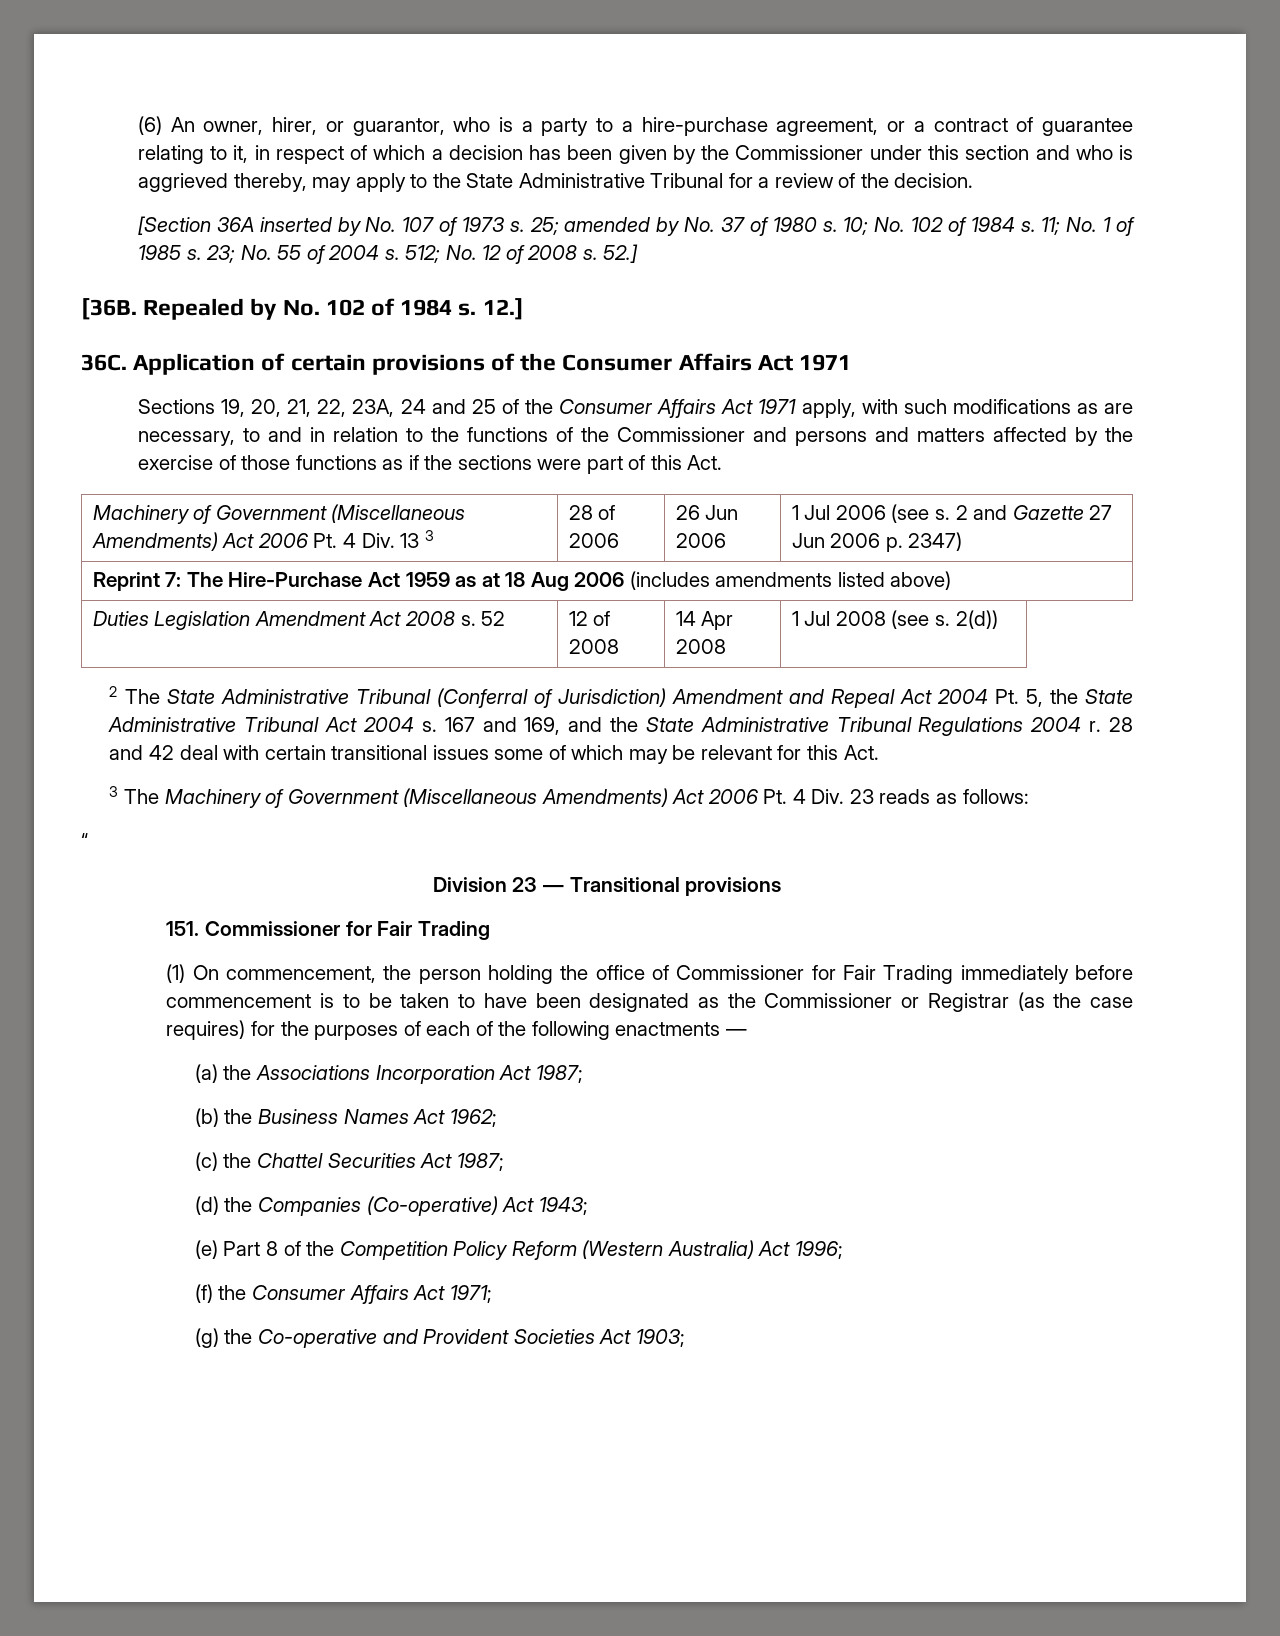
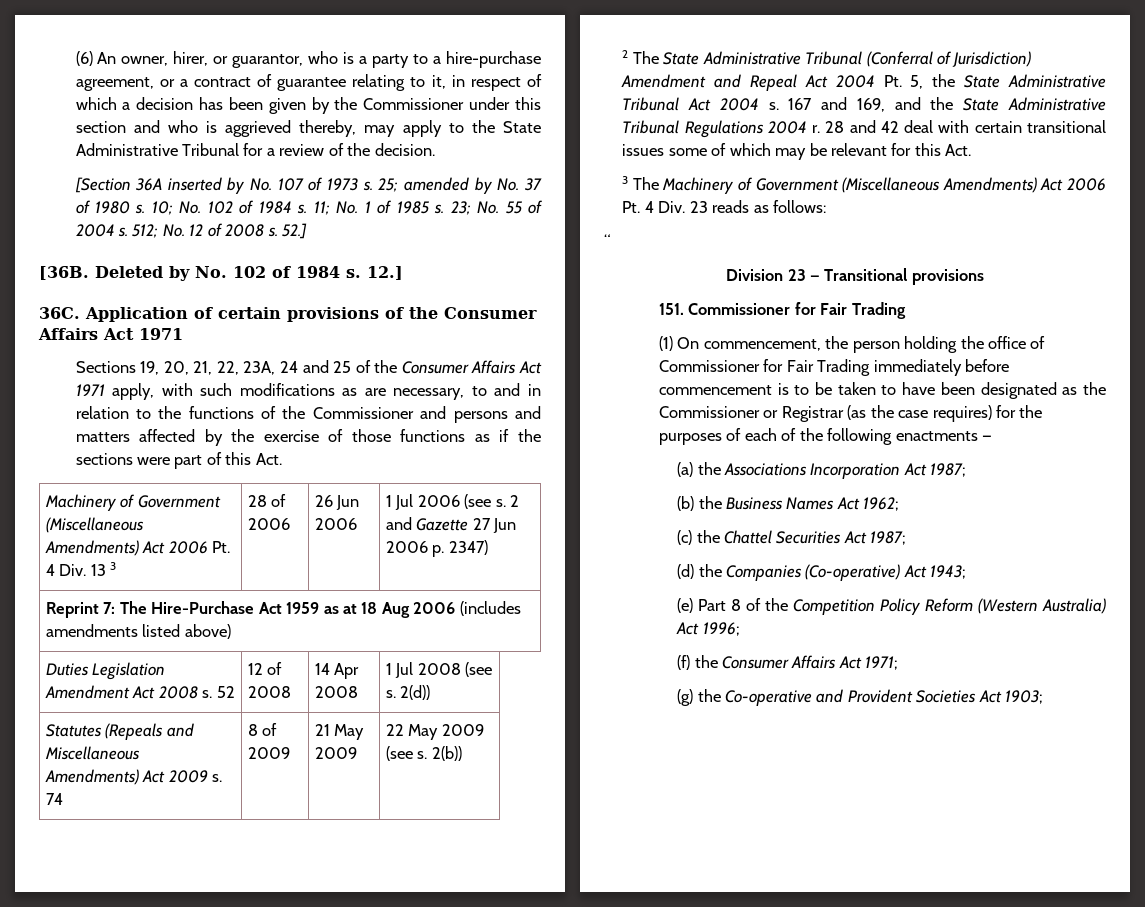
- Repealed by No. 102 of 1984 s.
+ Deleted by No. 102 of 1984 s.
+ Statutes (Repeals and Miscellaneous Amendments) Act 2009 s. 74 | 8 of 2009 | 21 May 2009 | 22 May 2009 (see s. 2(b))

